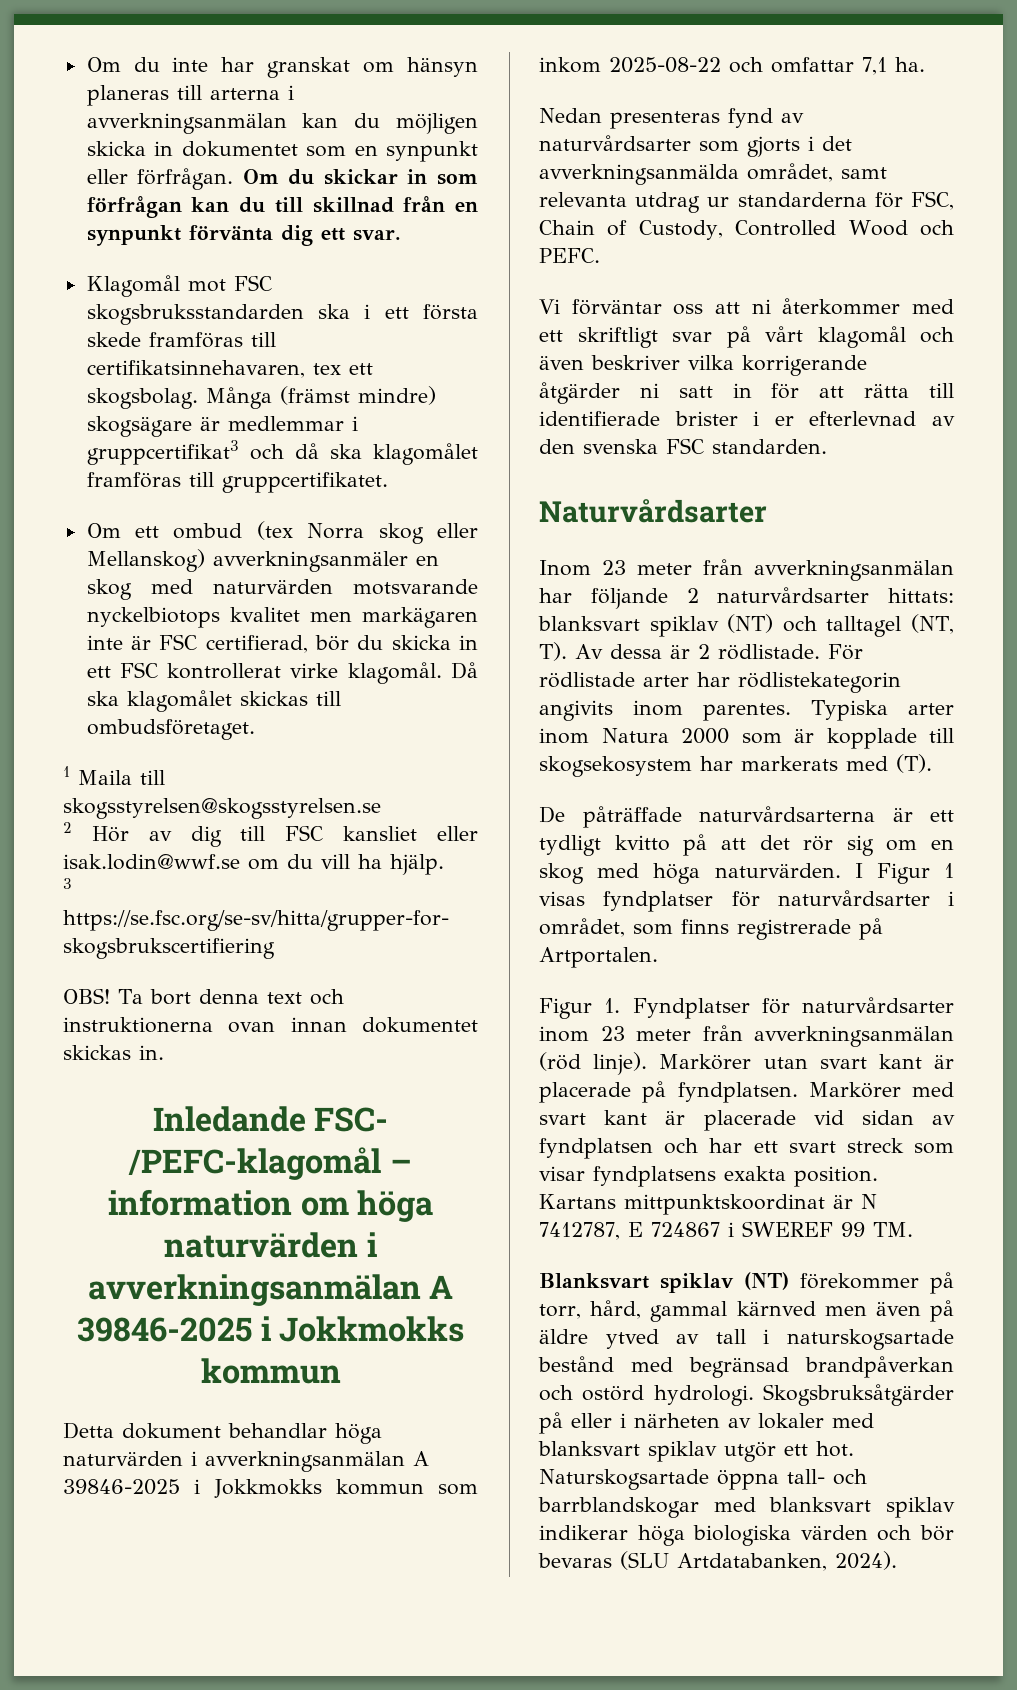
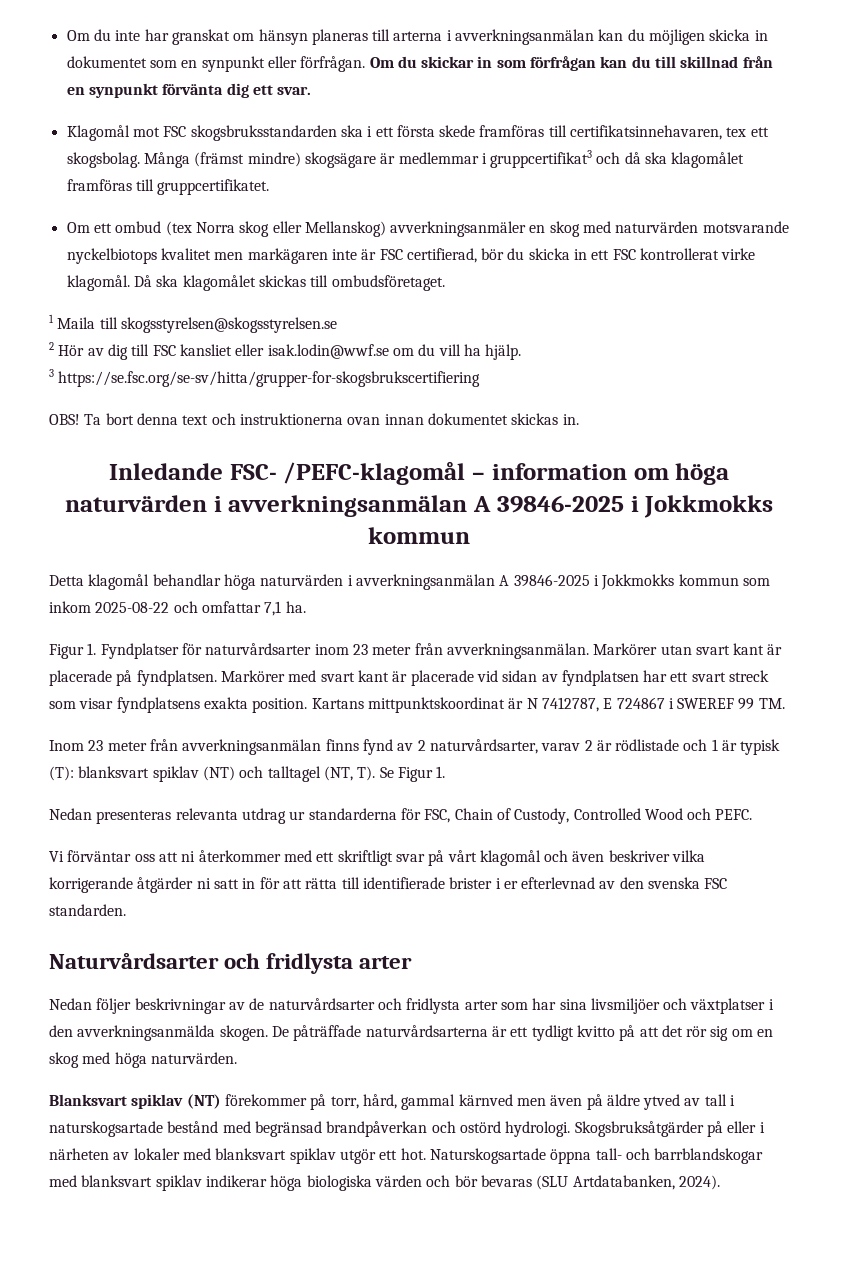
- Detta dokument behandlar höga naturvärden i avverkningsanmälan A 39846-2025 i Jokkmokks kommun som inkom 2025-08-22 och omfattar 7,1 ha.
+ Detta klagomål behandlar höga naturvärden i avverkningsanmälan A 39846-2025 i Jokkmokks kommun som inkom 2025-08-22 och omfattar 7,1 ha.
- Nedan presenteras fynd av naturvårdsarter som gjorts i det avverkningsanmälda området, samt relevanta utdrag ur standarderna för FSC, Chain of Custody, Controlled Wood och PEFC.
+ Figur 1. Fyndplatser för naturvårdsarter inom 23 meter från avverkningsanmälan. Markörer utan svart kant är placerade på fyndplatsen. Markörer med svart kant är placerade vid sidan av fyndplatsen har ett svart streck som visar fyndplatsens exakta position. Kartans mittpunktskoordinat är N 7412787, E 724867 i SWEREF 99 TM.
+ Inom 23 meter från avverkningsanmälan finns fynd av 2 naturvårdsarter, varav 2 är rödlistade och 1 är typisk (T): blanksvart spiklav (NT) och talltagel (NT, T). Se Figur 1.
+ Nedan presenteras relevanta utdrag ur standarderna för FSC, Chain of Custody, Controlled Wood och PEFC.
- Naturvårdsarter
- Inom 23 meter från avverkningsanmälan har följande 2 naturvårdsarter hittats: blanksvart spiklav (NT) och talltagel (NT, T). Av dessa är 2 rödlistade. För rödlistade arter har rödlistekategorin angivits inom parentes. Typiska arter inom Natura 2000 som är kopplade till skogsekosystem har markerats med (T).
- De påträffade naturvårdsarterna är ett tydligt kvitto på att det rör sig om en skog med höga naturvärden. I Figur 1 visas fyndplatser för naturvårdsarter i området, som finns registrerade på Artportalen.
- Figur 1. Fyndplatser för naturvårdsarter inom 23 meter från avverkningsanmälan (röd linje). Markörer utan svart kant är placerade på fyndplatsen. Markörer med svart kant är placerade vid sidan av fyndplatsen och har ett svart streck som visar fyndplatsens exakta position. Kartans mittpunktskoordinat är N 7412787, E 724867 i SWEREF 99 TM.
+ Naturvårdsarter och fridlysta arter
+ Nedan följer beskrivningar av de naturvårdsarter och fridlysta arter som har sina livsmiljöer och växtplatser i den avverkningsanmälda skogen. De påträffade naturvårdsarterna är ett tydligt kvitto på att det rör sig om en skog med höga naturvärden.

